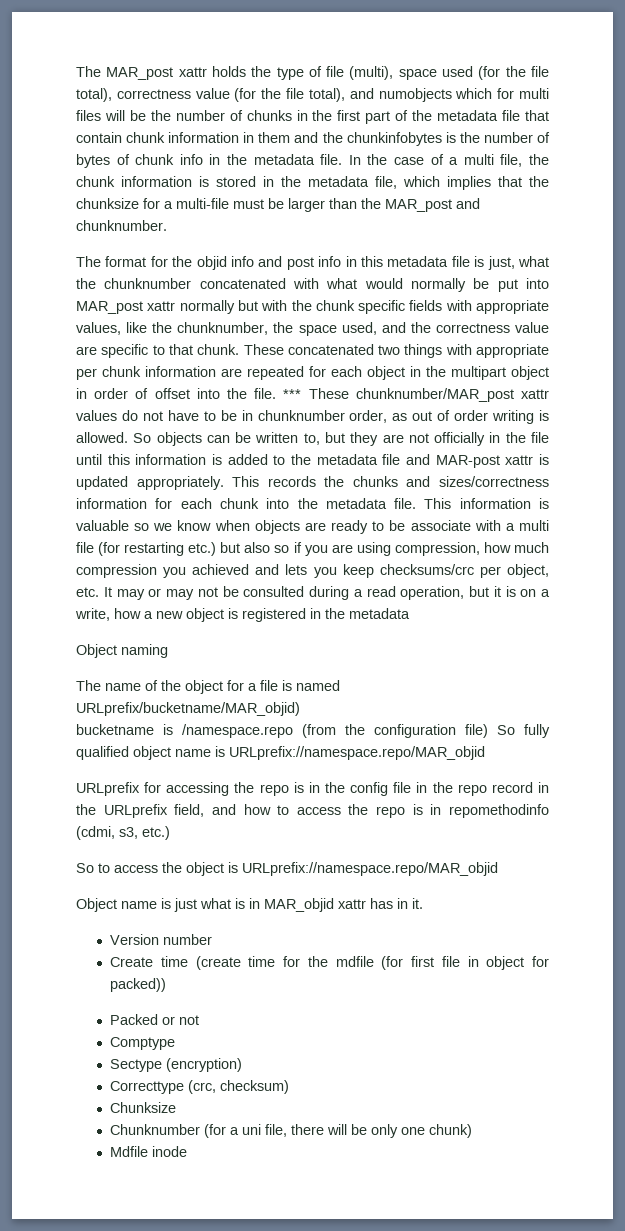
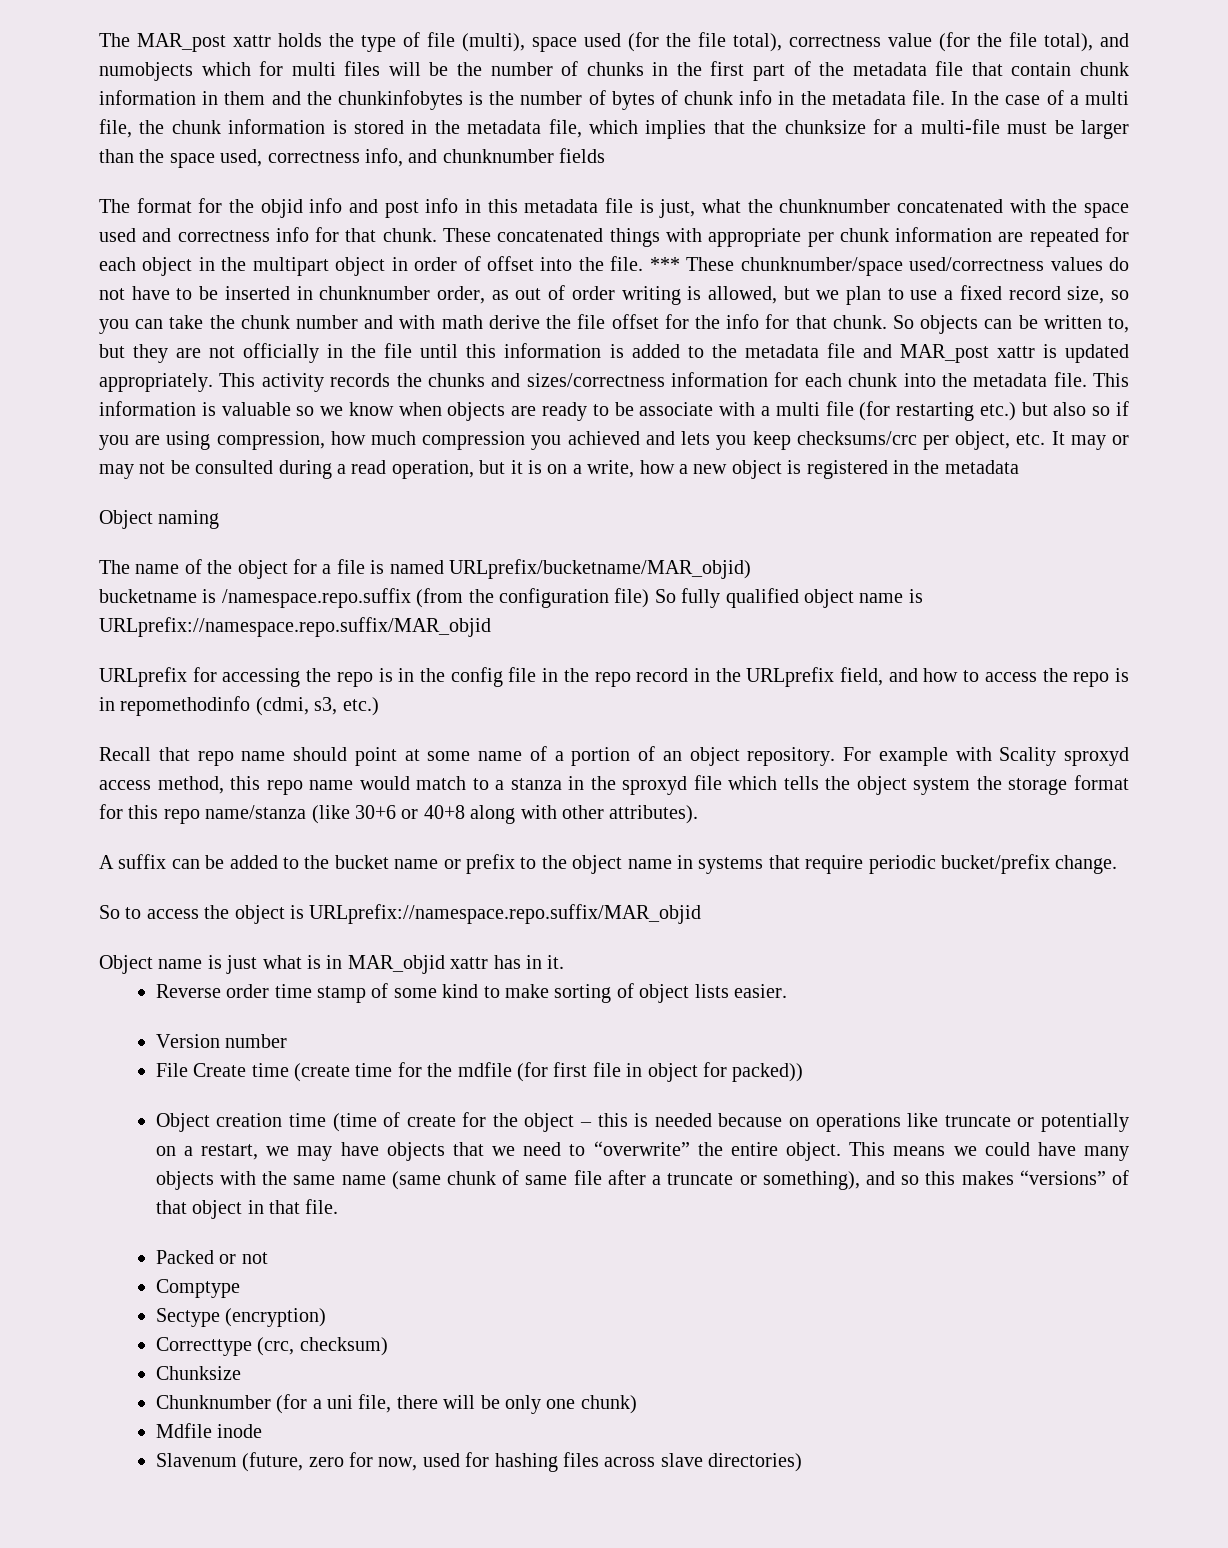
- In the case of a multi file, the chunk information is stored in the metadata file, which implies that the chunksize for a multi-file must be larger than the MAR_post and chunknumber.
+ In the case of a multi file, the chunk information is stored in the metadata file, which implies that the chunksize for a multi-file must be larger than the space used, correctness info, and chunknumber fields
- The format for the objid info and post info in this metadata file is just, what the chunknumber concatenated with what would normally be put into MAR_post xattr normally but with the chunk specific fields with appropriate values, like the chunknumber, the space used, and the correctness value are specific to that chunk.
+ The format for the objid info and post info in this metadata file is just, what the chunknumber concatenated with the space used and correctness info for that chunk.
- These concatenated two things with appropriate per chunk information are repeated for each object in the multipart object in order of offset into the file.
+ These concatenated things with appropriate per chunk information are repeated for each object in the multipart object in order of offset into the file.
- *** These chunknumber/MAR_post xattr values do not have to be in chunknumber order, as out of order writing is allowed.
+ *** These chunknumber/space used/correctness values do not have to be inserted in chunknumber order, as out of order writing is allowed, but we plan to use a fixed record size, so you can take the chunk number and with math derive the file offset for the info for that chunk.
- So objects can be written to, but they are not officially in the file until this information is added to the metadata file and MAR-post xattr is updated appropriately.
+ So objects can be written to, but they are not officially in the file until this information is added to the metadata file and MAR_post xattr is updated appropriately.
- This records the chunks and sizes/correctness information for each chunk into the metadata file.
+ This activity records the chunks and sizes/correctness information for each chunk into the metadata file.
- bucketname is /namespace.repo (from the configuration file) So fully qualified object name is URLprefix://namespace.repo/MAR_objid
+ bucketname is /namespace.repo.suffix (from the configuration file) So fully qualified object name is URLprefix://namespace.repo.suffix/MAR_objid
+ Recall that repo name should point at some name of a portion of an object repository. For example with Scality sproxyd access method, this repo name would match to a stanza in the sproxyd file which tells the object system the storage format for this repo name/stanza (like 30+6 or 40+8 along with other attributes).
+ A suffix can be added to the bucket name or prefix to the object name in systems that require periodic bucket/prefix change.
- So to access the object is URLprefix://namespace.repo/MAR_objid
+ So to access the object is URLprefix://namespace.repo.suffix/MAR_objid
+ Reverse order time stamp of some kind to make sorting of object lists easier.
- Create time (create time for the mdfile (for first file in object for packed))
+ File Create time (create time for the mdfile (for first file in object for packed))
+ Object creation time (time of create for the object – this is needed because on operations like truncate or potentially on a restart, we may have objects that we need to “overwrite” the entire object. This means we could have many objects with the same name (same chunk of same file after a truncate or something), and so this makes “versions” of that object in that file.
+ Slavenum (future, zero for now, used for hashing files across slave directories)

